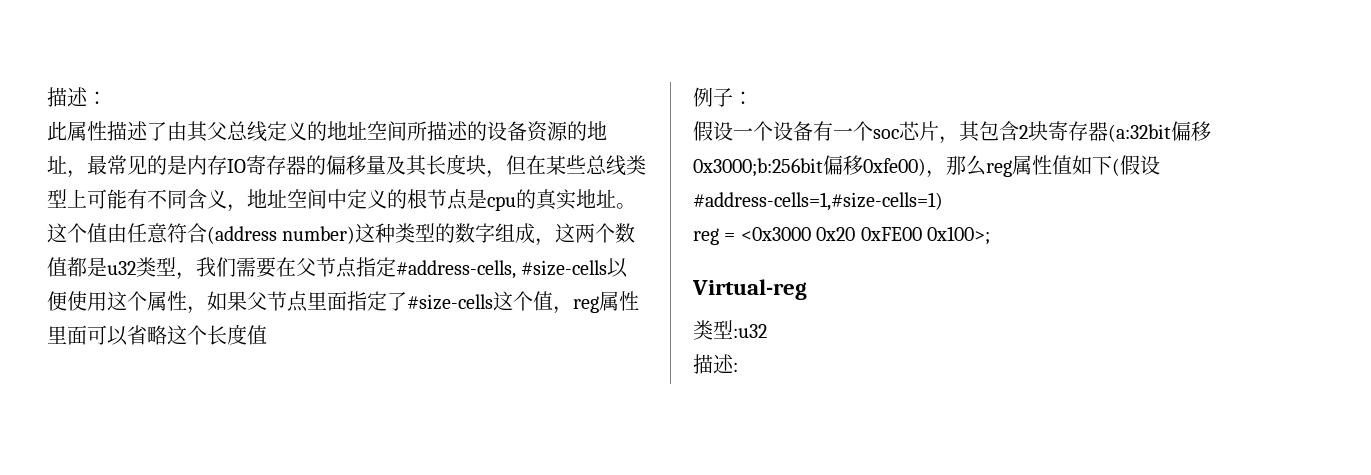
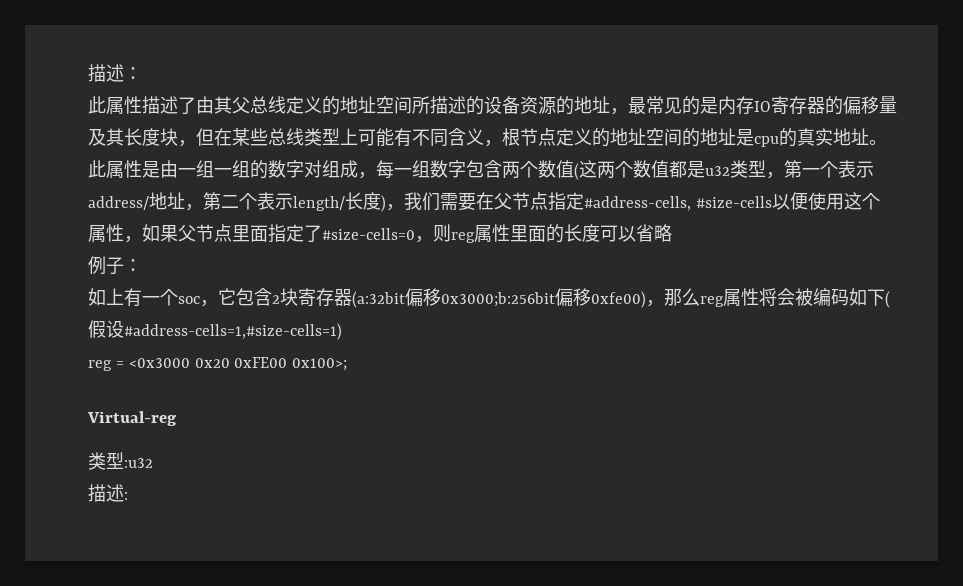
- 此属性描述了由其父总线定义的地址空间所描述的设备资源的地址，最常见的是内存IO寄存器的偏移量及其长度块，但在某些总线类型上可能有不同含义，地址空间中定义的根节点是cpu的真实地址。
+ 此属性描述了由其父总线定义的地址空间所描述的设备资源的地址，最常见的是内存IO寄存器的偏移量及其长度块，但在某些总线类型上可能有不同含义，根节点定义的地址空间的地址是cpu的真实地址。
- 这个值由任意符合(address number)这种类型的数字组成，这两个数值都是u32类型，我们需要在父节点指定#address-cells, #size-cells以便使用这个属性，如果父节点里面指定了#size-cells这个值，reg属性里面可以省略这个长度值
+ 此属性是由一组一组的数字对组成，每一组数字包含两个数值(这两个数值都是u32类型，第一个表示address/地址，第二个表示length/长度)，我们需要在父节点指定#address-cells, #size-cells以便使用这个属性，如果父节点里面指定了#size-cells=0，则reg属性里面的长度可以省略
- 假设一个设备有一个soc芯片，其包含2块寄存器(a:32bit偏移0x3000;b:256bit偏移0xfe00)，那么reg属性值如下(假设#address-cells=1,#size-cells=1)
+ 如上有一个soc，它包含2块寄存器(a:32bit偏移0x3000;b:256bit偏移0xfe00)，那么reg属性将会被编码如下(假设#address-cells=1,#size-cells=1)

